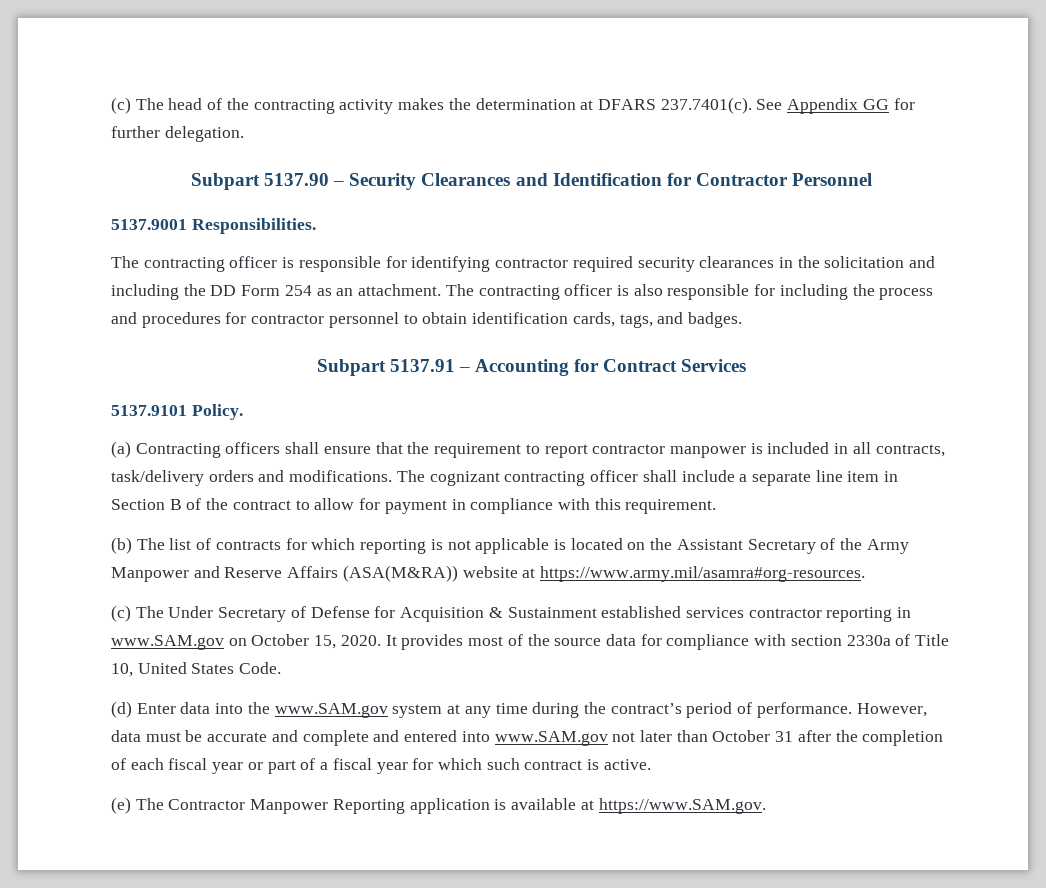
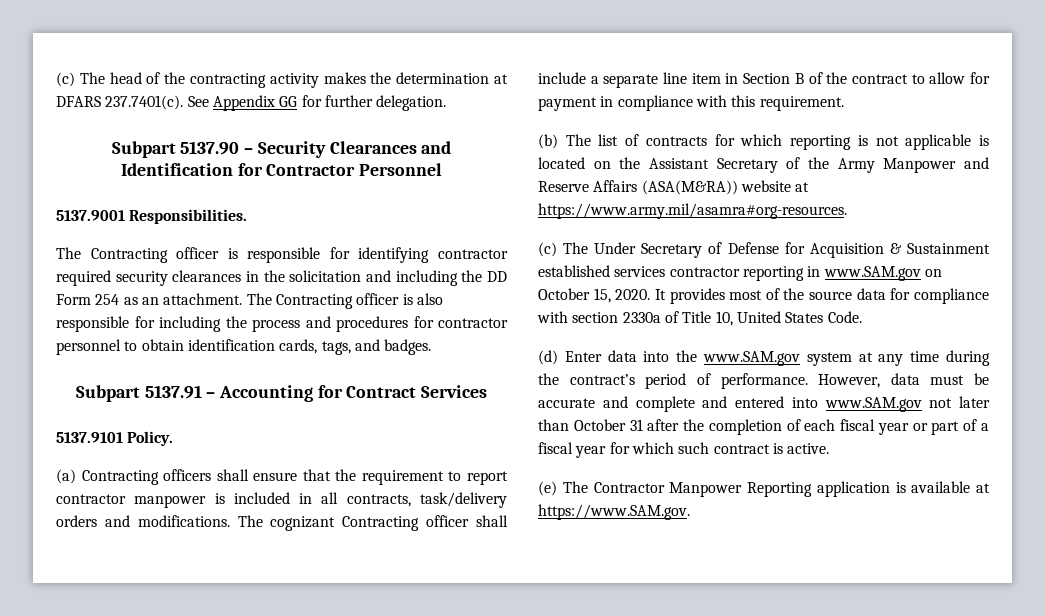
- The contracting officer is responsible for identifying contractor required security clearances in the solicitation and including the DD Form 254 as an attachment.
+ The Contracting officer is responsible for identifying contractor required security clearances in the solicitation and including the DD Form 254 as an attachment.
- The contracting officer is also responsible for including the process and procedures for contractor personnel to obtain identification cards, tags, and badges.
+ The Contracting officer is also responsible for including the process and procedures for contractor personnel to obtain identification cards, tags, and badges.
- The cognizant contracting officer shall include a separate line item in Section B of the contract to allow for payment in compliance with this requirement.
+ The cognizant Contracting officer shall include a separate line item in Section B of the contract to allow for payment in compliance with this requirement.

